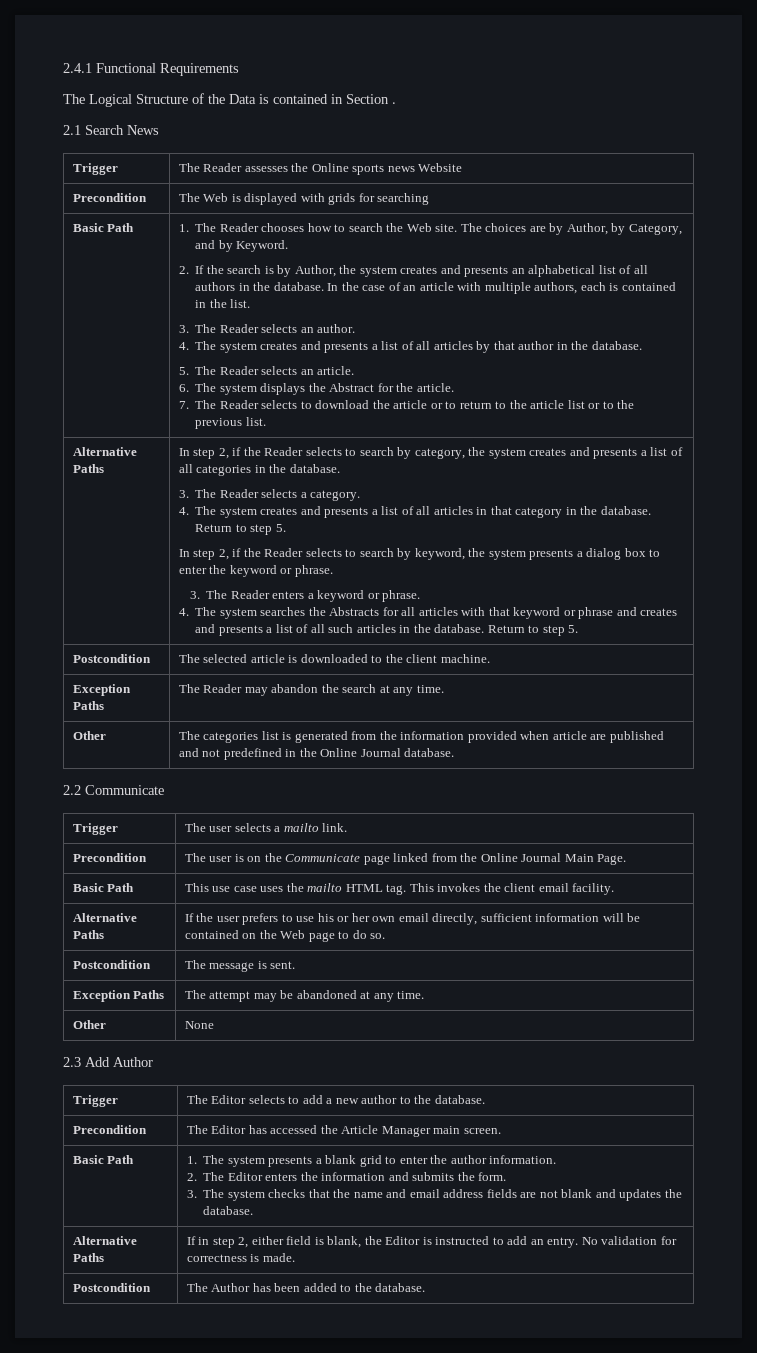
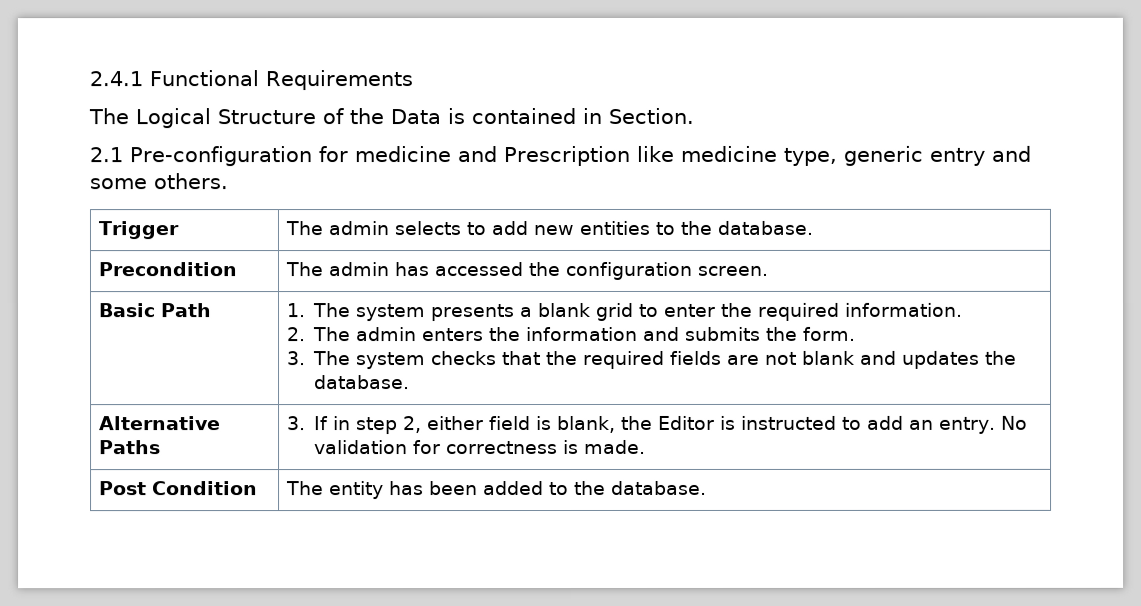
- The Logical Structure of the Data is contained in Section .
+ The Logical Structure of the Data is contained in Section.
- 2.1 Search News
- Trigger | The Reader assesses the Online sports news Website
- Precondition | The Web is displayed with grids for searching
- Basic Path | 1. The Reader chooses how to search the Web site. The choices are by Author, by Category, and by Keyword.
- 2. If the search is by Author, the system creates and presents an alphabetical list of all authors in the database. In the case of an article with multiple authors, each is contained in the list.
- 3. The Reader selects an author.
- 4. The system creates and presents a list of all articles by that author in the database.
- 5. The Reader selects an article.
- 6. The system displays the Abstract for the article.
- 7. The Reader selects to download the article or to return to the article list or to the previous list.
- Alternative Paths | In step 2, if the Reader selects to search by category, the system creates and presents a list of all categories in the database.
- 3. The Reader selects a category.
- 4. The system creates and presents a list of all articles in that category in the database. Return to step 5.
- In step 2, if the Reader selects to search by keyword, the system presents a dialog box to enter the keyword or phrase.
- 3. The Reader enters a keyword or phrase.
- 4. The system searches the Abstracts for all articles with that keyword or phrase and creates and presents a list of all such articles in the database. Return to step 5.
- Postcondition | The selected article is downloaded to the client machine.
- Exception Paths | The Reader may abandon the search at any time.
- Other | The categories list is generated from the information provided when article are published and not predefined in the Online Journal database.
- 2.2 Communicate
- Trigger | The user selects a mailto link.
- Precondition | The user is on the Communicate page linked from the Online Journal Main Page.
- Basic Path | This use case uses the mailto HTML tag. This invokes the client email facility.
- Alternative Paths | If the user prefers to use his or her own email directly, sufficient information will be contained on the Web page to do so.
- Postcondition | The message is sent.
- Exception Paths | The attempt may be abandoned at any time.
- Other | None
- 2.3 Add Author
- Trigger | The Editor selects to add a new author to the database.
+ 2.1 Pre-configuration for medicine and Prescription like medicine type, generic entry and some others.
+ Trigger | The admin selects to add new entities to the database.
- Precondition | The Editor has accessed the Article Manager main screen.
+ Precondition | The admin has accessed the configuration screen.
- 1. The system presents a blank grid to enter the author information.
+ 1. The system presents a blank grid to enter the required information.
- 2. The Editor enters the information and submits the form.
+ 2. The admin enters the information and submits the form.
- 3. The system checks that the name and email address fields are not blank and updates the database.
+ 3. The system checks that the required fields are not blank and updates the database.
- Alternative Paths | If in step 2, either field is blank, the Editor is instructed to add an entry. No validation for correctness is made.
+ Alternative Paths | 3. If in step 2, either field is blank, the Editor is instructed to add an entry. No validation for correctness is made.
- Postcondition | The Author has been added to the database.
+ Post Condition | The entity has been added to the database.

